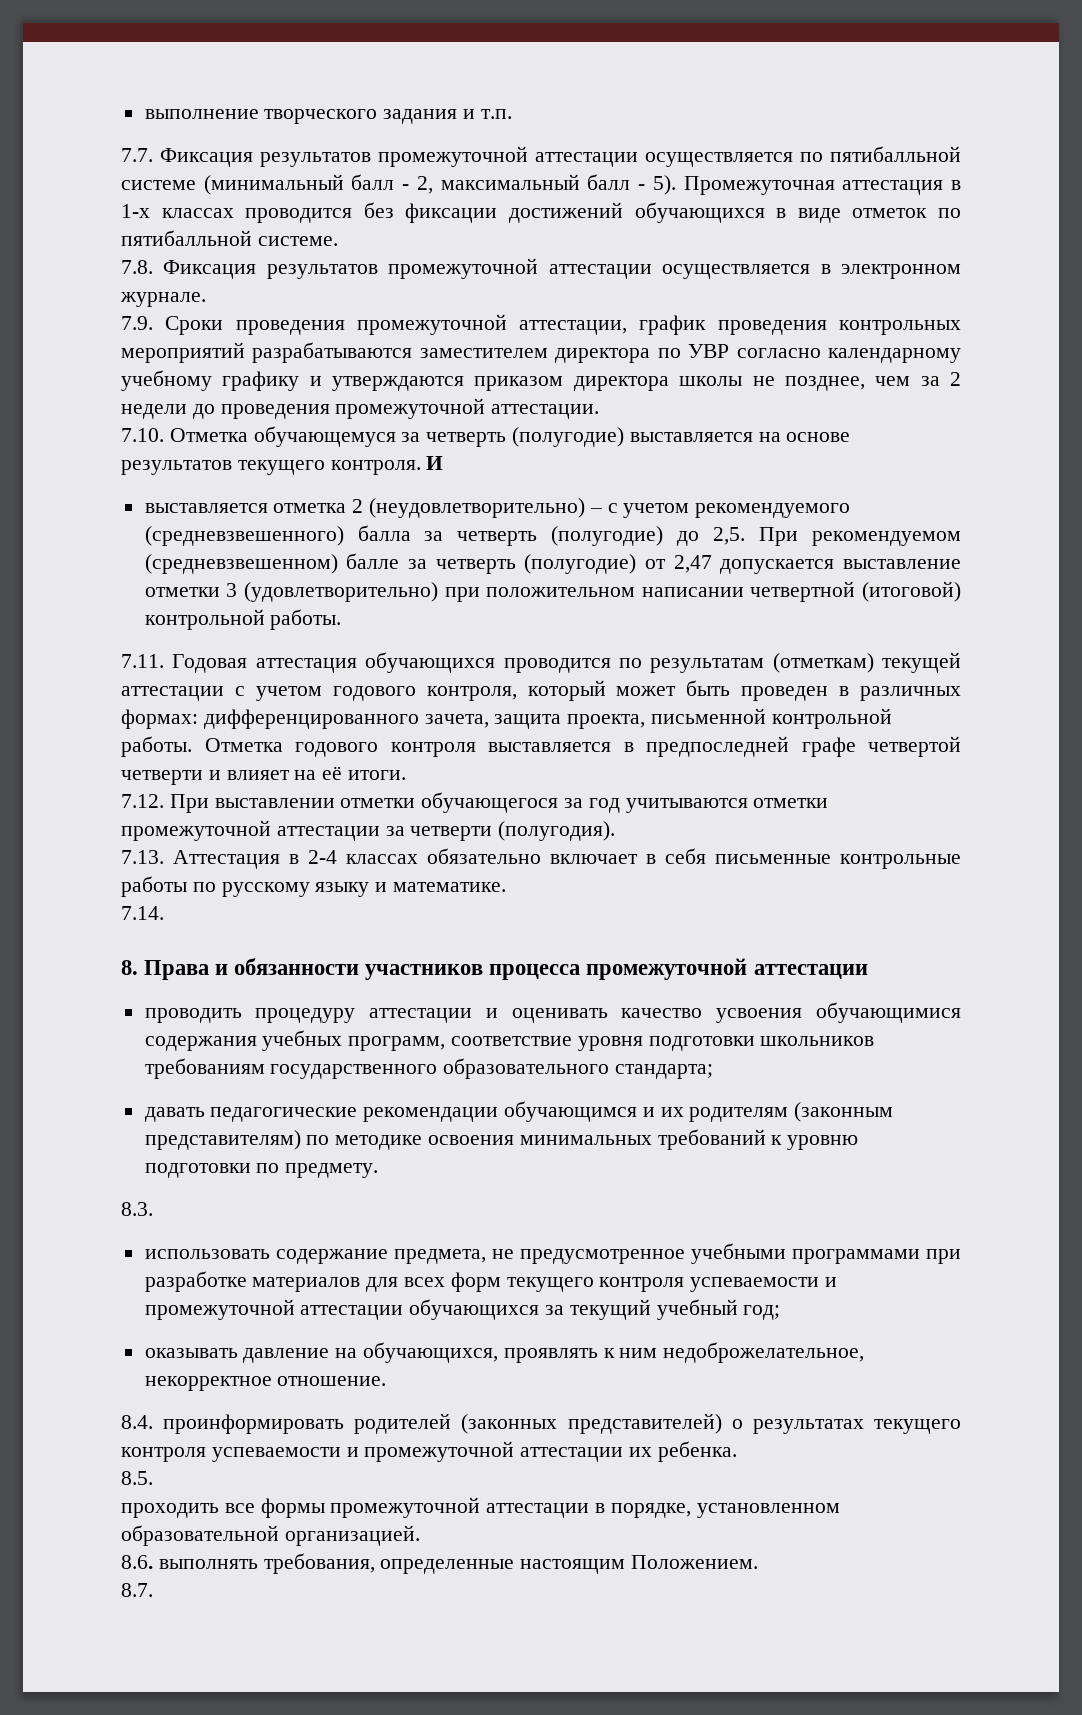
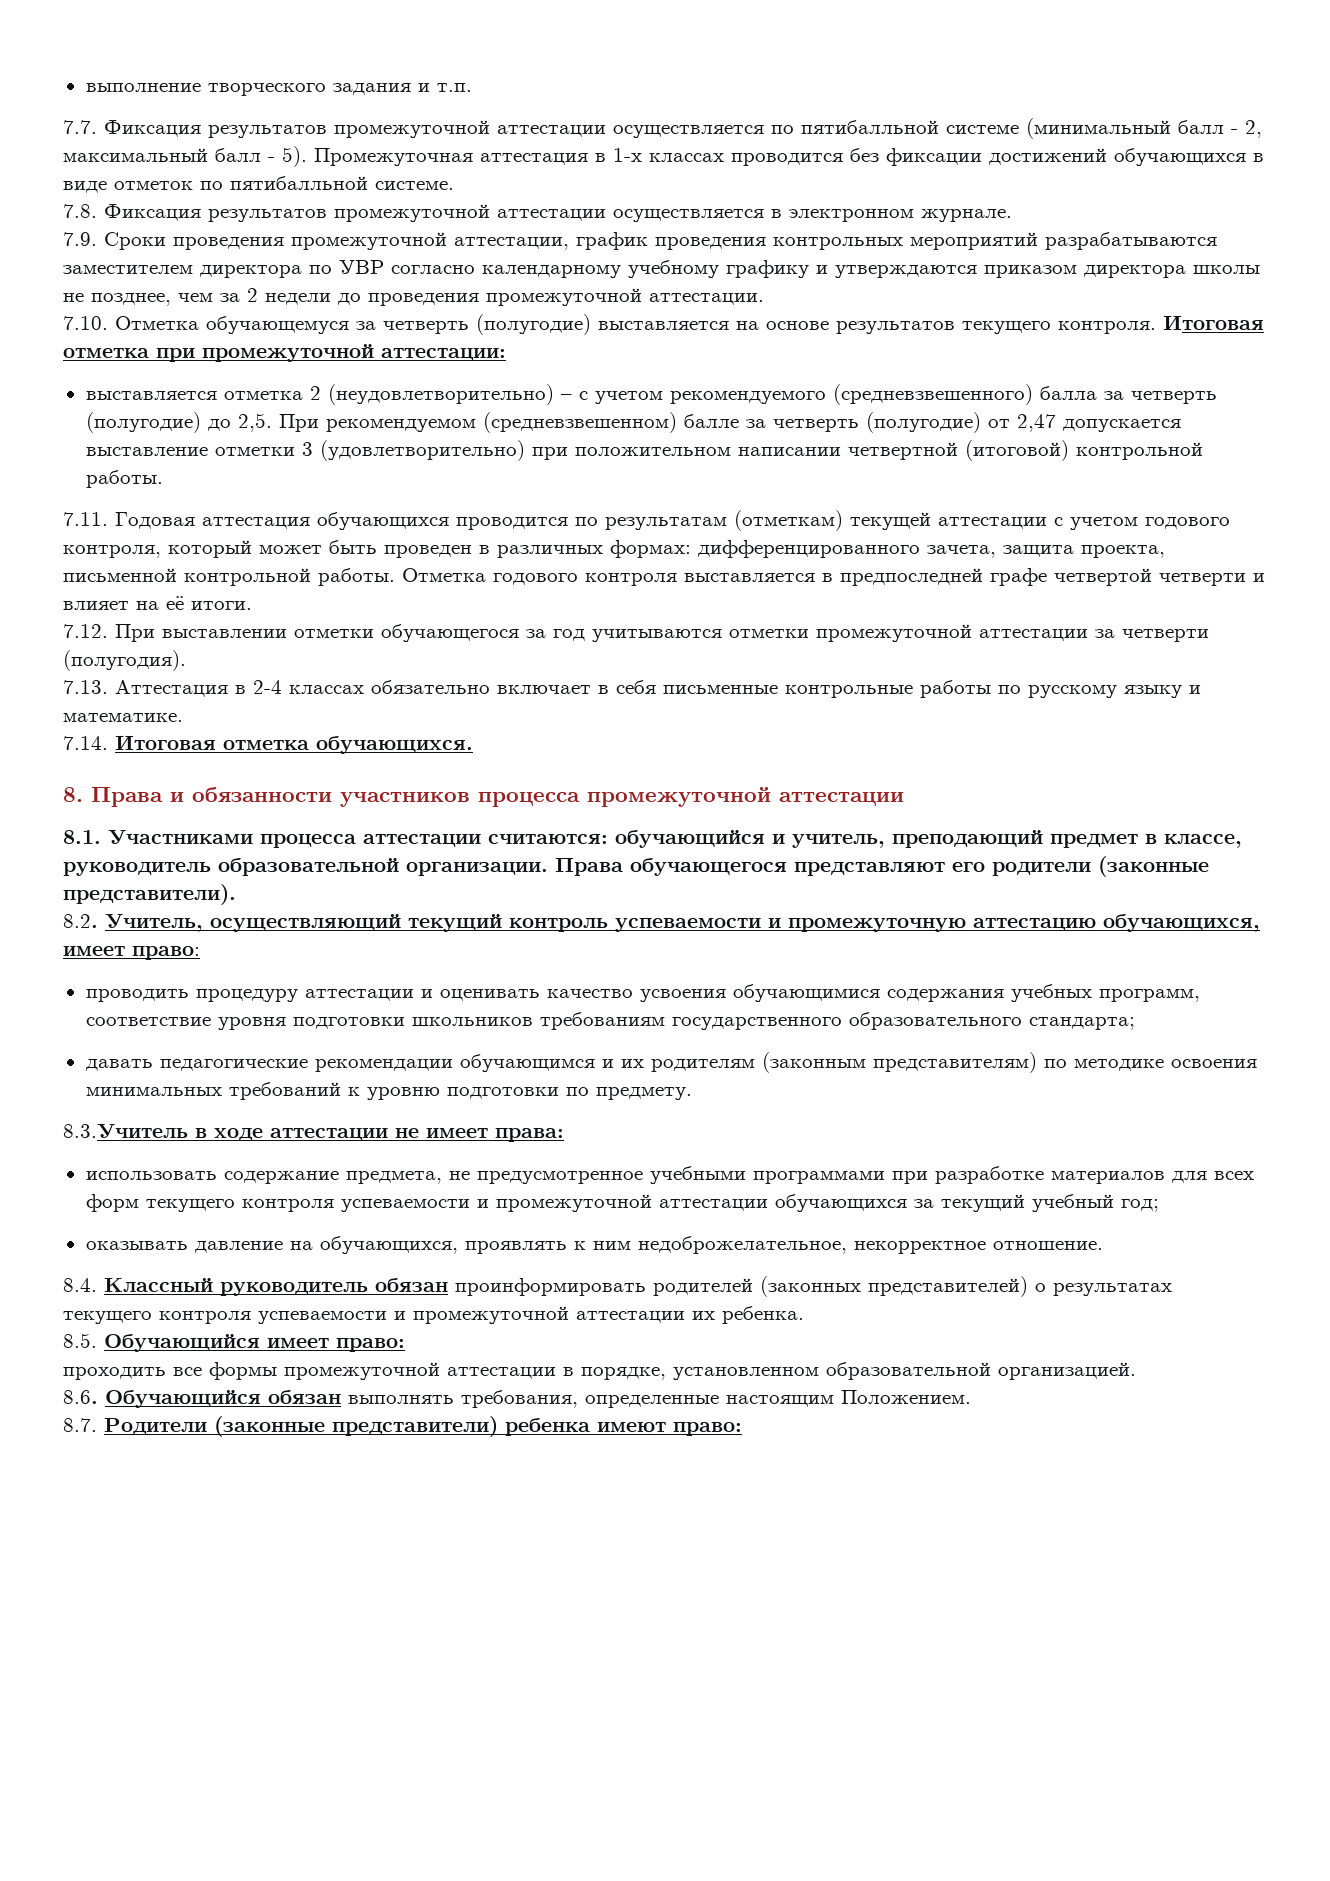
- И
+ Итоговая отметка при промежуточной аттестации:
- 7.14.
+ 7.14. Итоговая отметка обучающихся.
+ 8.1. Участниками процесса аттестации считаются: обучающийся и учитель, преподающий предмет в классе, руководитель образовательной организации. Права обучающегося представляют его родители (законные представители).
+ 8.2. Учитель, осуществляющий текущий контроль успеваемости и промежуточную аттестацию обучающихся, имеет право:
- 8.3.
+ 8.3.Учитель в ходе аттестации не имеет права:
- 8.4. проинформировать родителей (законных представителей) о результатах текущего контроля успеваемости и промежуточной аттестации их ребенка.
+ 8.4. Классный руководитель обязан проинформировать родителей (законных представителей) о результатах текущего контроля успеваемости и промежуточной аттестации их ребенка.
- 8.5.
+ 8.5. Обучающийся имеет право:
- 8.6. выполнять требования, определенные настоящим Положением.
+ 8.6. Обучающийся обязан выполнять требования, определенные настоящим Положением.
- 8.7.
+ 8.7. Родители (законные представители) ребенка имеют право:

